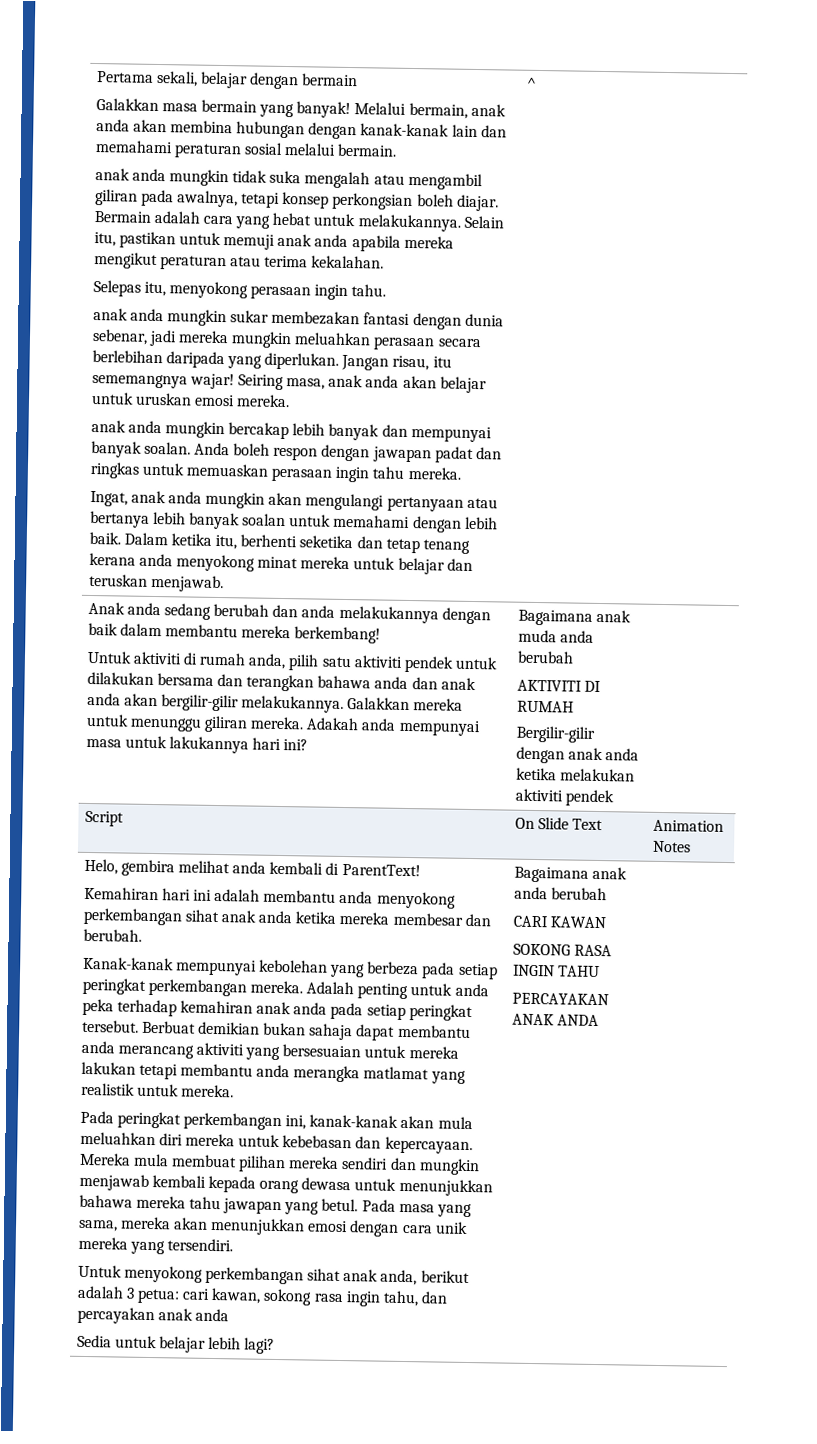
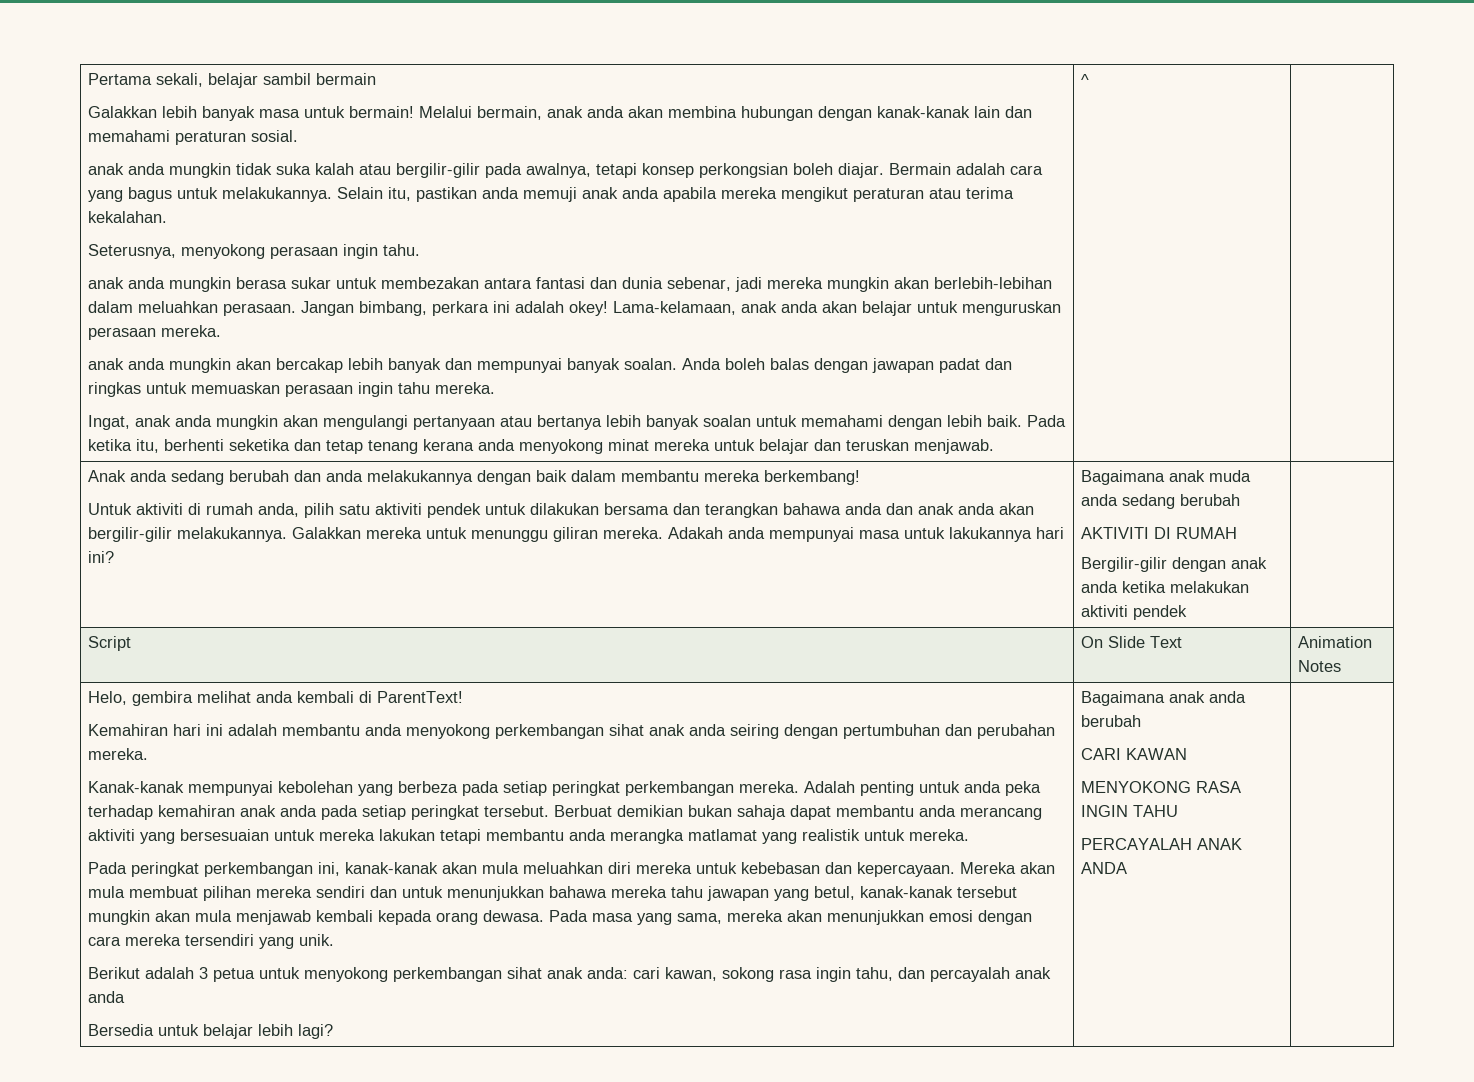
- Pertama sekali, belajar dengan bermain
+ Pertama sekali, belajar sambil bermain
- Galakkan masa bermain yang banyak!
+ Galakkan lebih banyak masa untuk bermain!
- Melalui bermain, anak anda akan membina hubungan dengan kanak-kanak lain dan memahami peraturan sosial melalui bermain.
+ Melalui bermain, anak anda akan membina hubungan dengan kanak-kanak lain dan memahami peraturan sosial.
- anak anda mungkin tidak suka mengalah atau mengambil giliran pada awalnya, tetapi konsep perkongsian boleh diajar.
+ anak anda mungkin tidak suka kalah atau bergilir-gilir pada awalnya, tetapi konsep perkongsian boleh diajar.
- Bermain adalah cara yang hebat untuk melakukannya.
+ Bermain adalah cara yang bagus untuk melakukannya.
- Selain itu, pastikan untuk memuji anak anda apabila mereka mengikut peraturan atau terima kekalahan.
+ Selain itu, pastikan anda memuji anak anda apabila mereka mengikut peraturan atau terima kekalahan.
- Selepas itu, menyokong perasaan ingin tahu.
+ Seterusnya, menyokong perasaan ingin tahu.
- anak anda mungkin sukar membezakan fantasi dengan dunia sebenar, jadi mereka mungkin meluahkan perasaan secara berlebihan daripada yang diperlukan. Jangan risau, itu sememangnya wajar! Seiring masa, anak anda akan belajar untuk uruskan emosi mereka.
+ anak anda mungkin berasa sukar untuk membezakan antara fantasi dan dunia sebenar, jadi mereka mungkin akan berlebih-lebihan dalam meluahkan perasaan. Jangan bimbang, perkara ini adalah okey! Lama-kelamaan, anak anda akan belajar untuk menguruskan perasaan mereka.
- anak anda mungkin bercakap lebih banyak dan mempunyai banyak soalan.
+ anak anda mungkin akan bercakap lebih banyak dan mempunyai banyak soalan.
- Anda boleh respon dengan jawapan padat dan ringkas untuk memuaskan perasaan ingin tahu mereka.
+ Anda boleh balas dengan jawapan padat dan ringkas untuk memuaskan perasaan ingin tahu mereka.
- Dalam ketika itu, berhenti seketika dan tetap tenang kerana anda menyokong minat mereka untuk belajar dan teruskan menjawab.
+ Pada ketika itu, berhenti seketika dan tetap tenang kerana anda menyokong minat mereka untuk belajar dan teruskan menjawab.
- Bagaimana anak muda anda berubah
+ Bagaimana anak muda anda sedang berubah
- Kemahiran hari ini adalah membantu anda menyokong perkembangan sihat anak anda ketika mereka membesar dan berubah.
+ Kemahiran hari ini adalah membantu anda menyokong perkembangan sihat anak anda seiring dengan pertumbuhan dan perubahan mereka.
- Mereka mula membuat pilihan mereka sendiri dan mungkin menjawab kembali kepada orang dewasa untuk menunjukkan bahawa mereka tahu jawapan yang betul.
+ Mereka akan mula membuat pilihan mereka sendiri dan untuk menunjukkan bahawa mereka tahu jawapan yang betul, kanak-kanak tersebut mungkin akan mula menjawab kembali kepada orang dewasa.
- Pada masa yang sama, mereka akan menunjukkan emosi dengan cara unik mereka yang tersendiri.
- Untuk menyokong perkembangan sihat anak anda, berikut adalah 3 petua: cari kawan, sokong rasa ingin tahu, dan percayakan anak anda
+ Pada masa yang sama, mereka akan menunjukkan emosi dengan cara mereka tersendiri yang unik.
+ Berikut adalah 3 petua untuk menyokong perkembangan sihat anak anda: cari kawan, sokong rasa ingin tahu, dan percayalah anak anda
- Sedia untuk belajar lebih lagi?
+ Bersedia untuk belajar lebih lagi?
- SOKONG RASA INGIN TAHU
+ MENYOKONG RASA INGIN TAHU
- PERCAYAKAN ANAK ANDA
+ PERCAYALAH ANAK ANDA

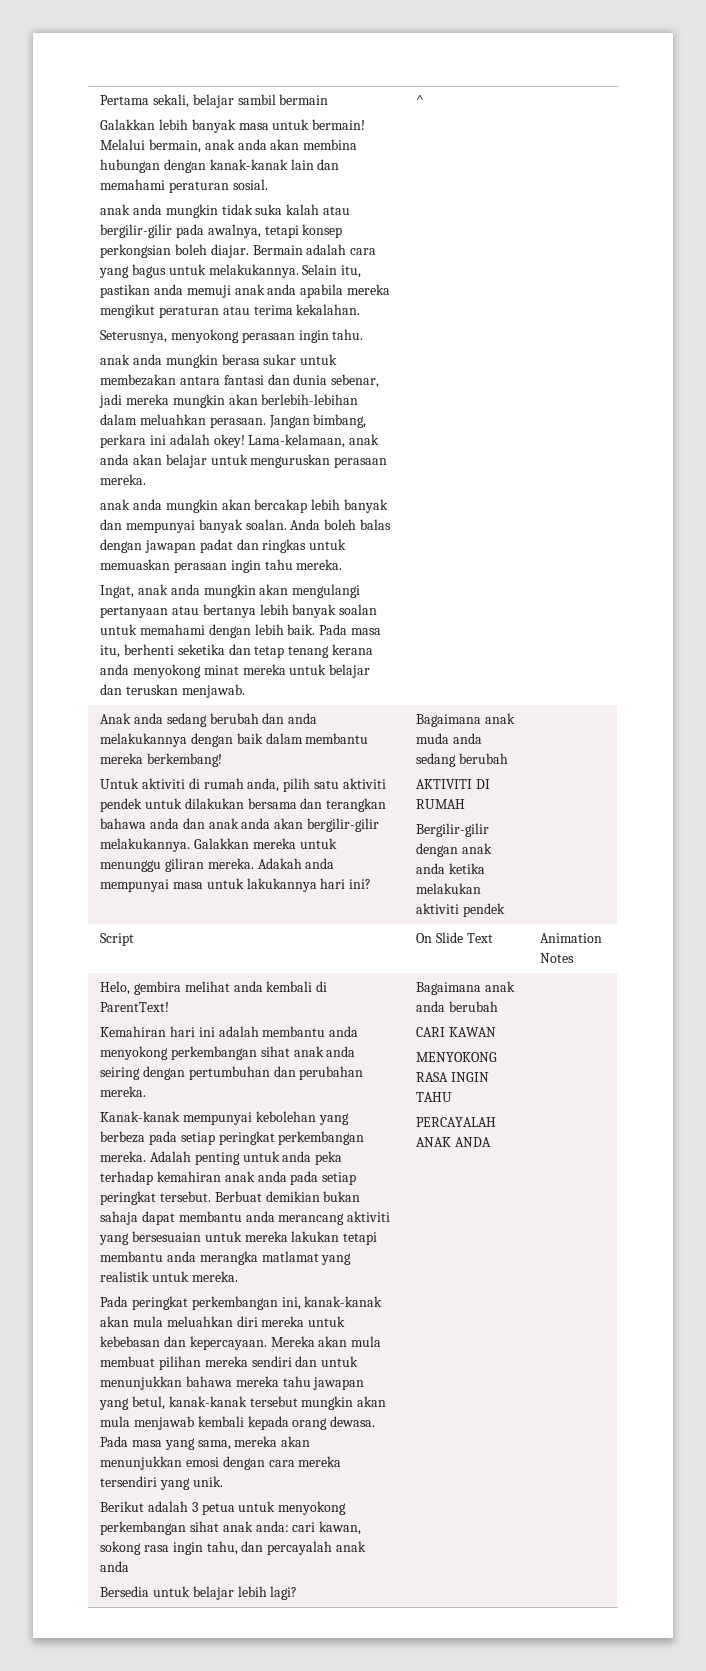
- Pada ketika itu, berhenti seketika dan tetap tenang kerana anda menyokong minat mereka untuk belajar dan teruskan menjawab.
+ Pada masa itu, berhenti seketika dan tetap tenang kerana anda menyokong minat mereka untuk belajar dan teruskan menjawab.

